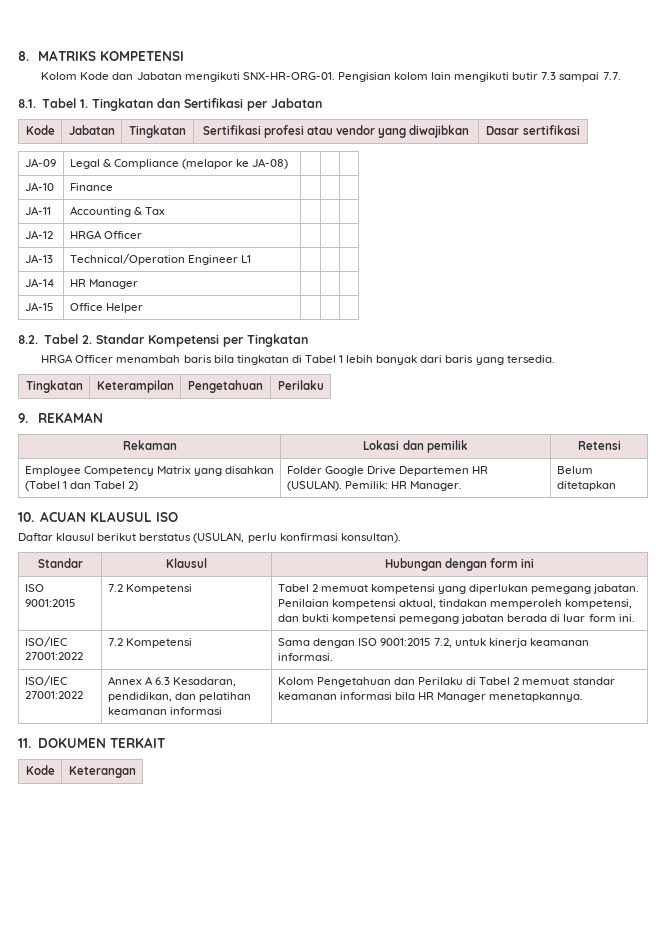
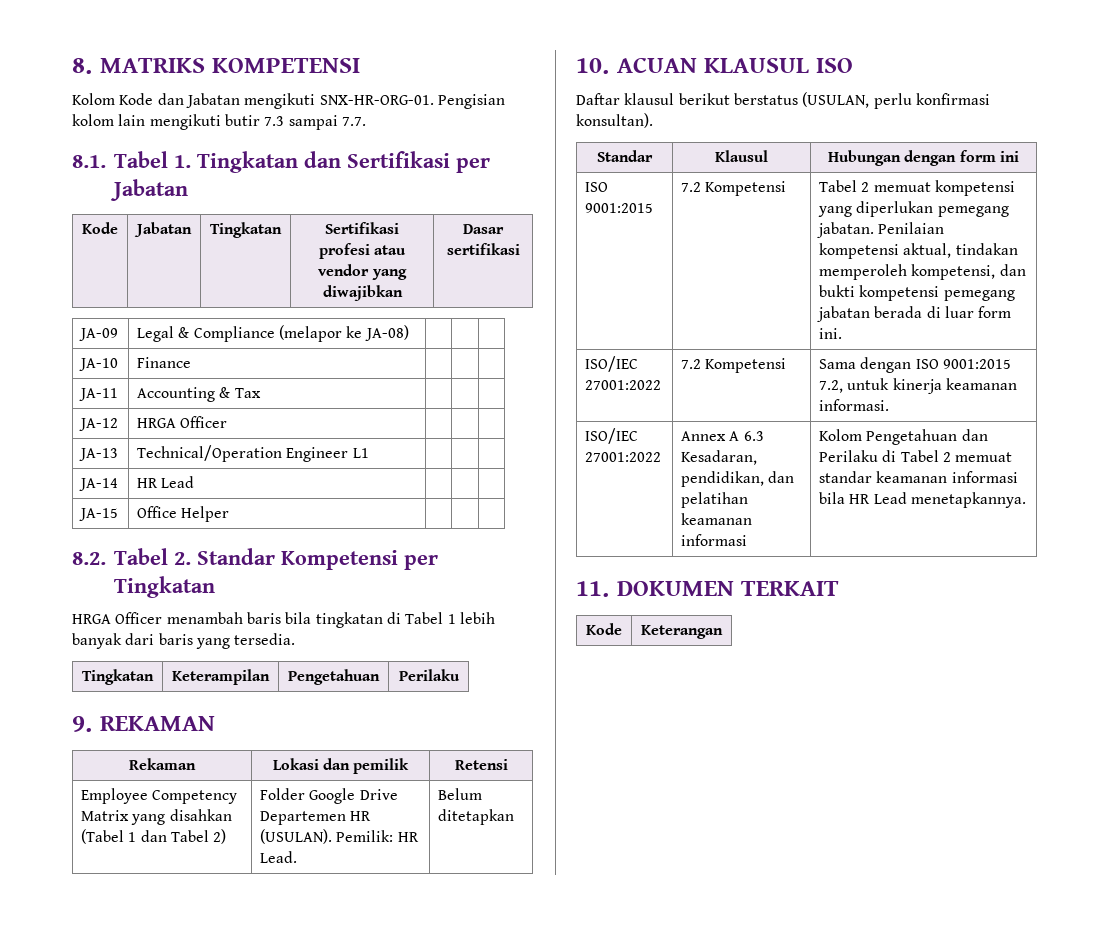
- JA-14 | HR Manager | | |
+ JA-14 | HR Lead | | |
- Employee Competency Matrix yang disahkan (Tabel 1 dan Tabel 2) | Folder Google Drive Departemen HR (USULAN). Pemilik: HR Manager. | Belum ditetapkan
+ Employee Competency Matrix yang disahkan (Tabel 1 dan Tabel 2) | Folder Google Drive Departemen HR (USULAN). Pemilik: HR Lead. | Belum ditetapkan
- ISO/IEC 27001:2022 | Annex A 6.3 Kesadaran, pendidikan, dan pelatihan keamanan informasi | Kolom Pengetahuan dan Perilaku di Tabel 2 memuat standar keamanan informasi bila HR Manager menetapkannya.
+ ISO/IEC 27001:2022 | Annex A 6.3 Kesadaran, pendidikan, dan pelatihan keamanan informasi | Kolom Pengetahuan dan Perilaku di Tabel 2 memuat standar keamanan informasi bila HR Lead menetapkannya.

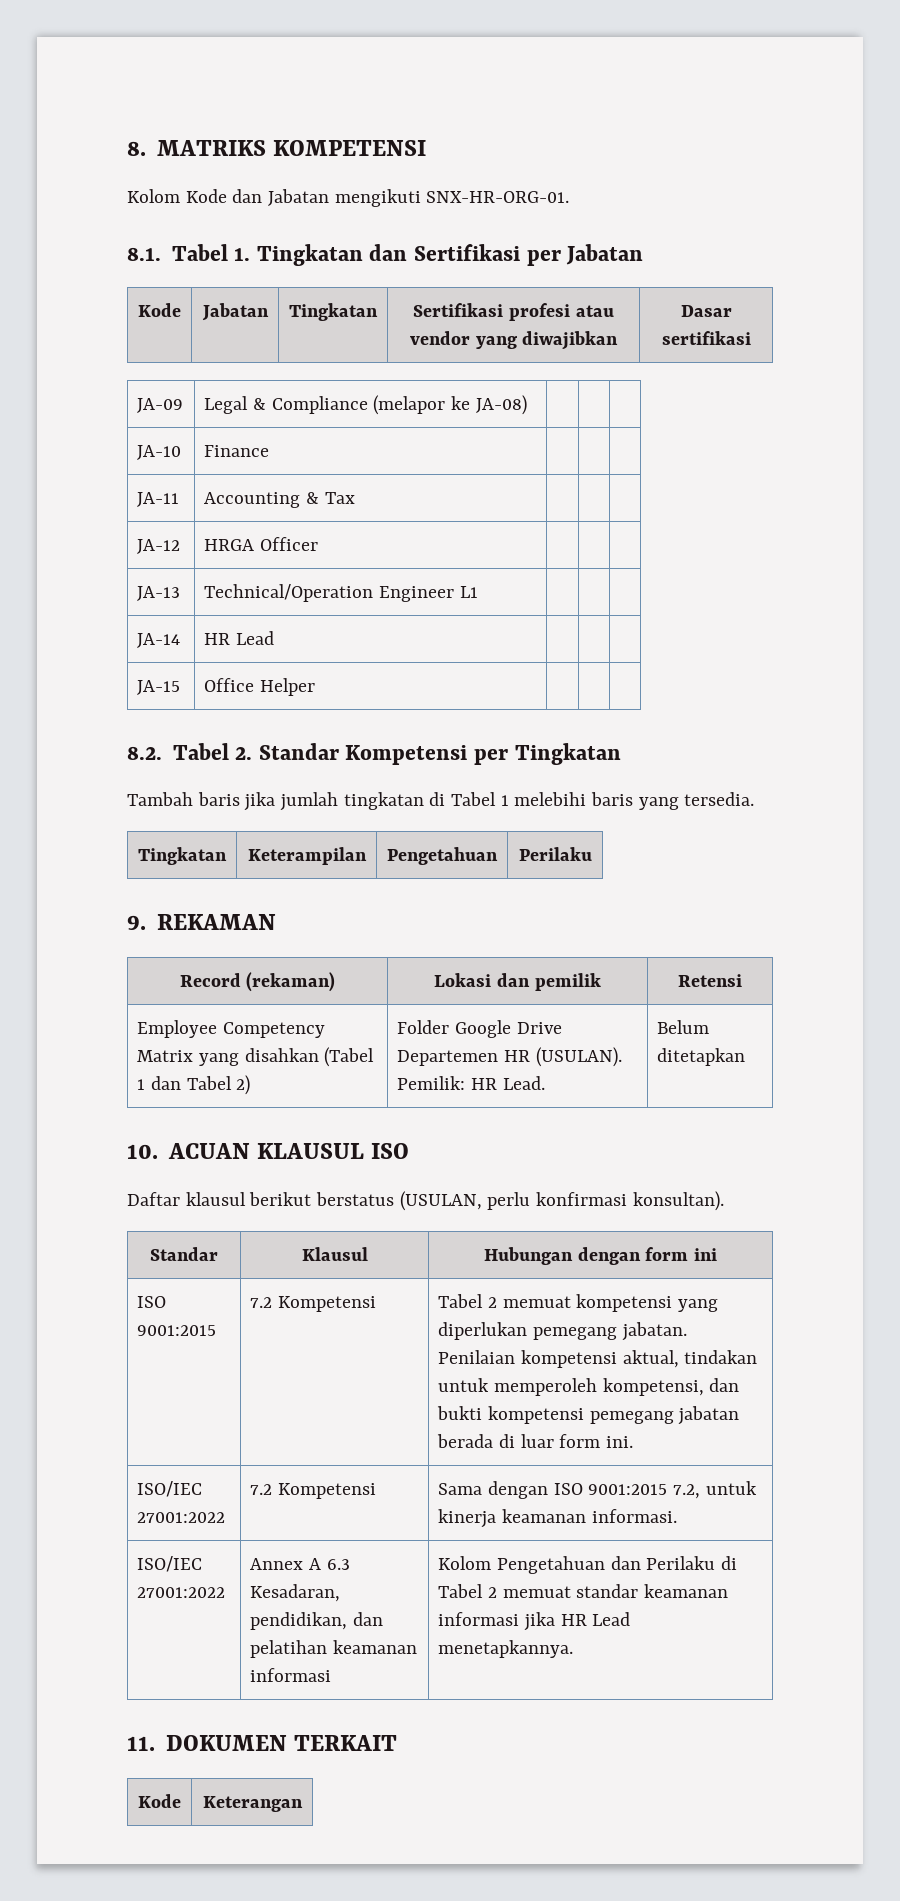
- Pengisian kolom lain mengikuti butir 7.3 sampai 7.7.
- HRGA Officer menambah baris bila tingkatan di Tabel 1 lebih banyak dari baris yang tersedia.
+ Tambah baris jika jumlah tingkatan di Tabel 1 melebihi baris yang tersedia.
- Rekaman | Lokasi dan pemilik | Retensi
+ Record (rekaman) | Lokasi dan pemilik | Retensi
- ISO 9001:2015 | 7.2 Kompetensi | Tabel 2 memuat kompetensi yang diperlukan pemegang jabatan. Penilaian kompetensi aktual, tindakan memperoleh kompetensi, dan bukti kompetensi pemegang jabatan berada di luar form ini.
+ ISO 9001:2015 | 7.2 Kompetensi | Tabel 2 memuat kompetensi yang diperlukan pemegang jabatan. Penilaian kompetensi aktual, tindakan untuk memperoleh kompetensi, dan bukti kompetensi pemegang jabatan berada di luar form ini.
- ISO/IEC 27001:2022 | Annex A 6.3 Kesadaran, pendidikan, dan pelatihan keamanan informasi | Kolom Pengetahuan dan Perilaku di Tabel 2 memuat standar keamanan informasi bila HR Lead menetapkannya.
+ ISO/IEC 27001:2022 | Annex A 6.3 Kesadaran, pendidikan, dan pelatihan keamanan informasi | Kolom Pengetahuan dan Perilaku di Tabel 2 memuat standar keamanan informasi jika HR Lead menetapkannya.

